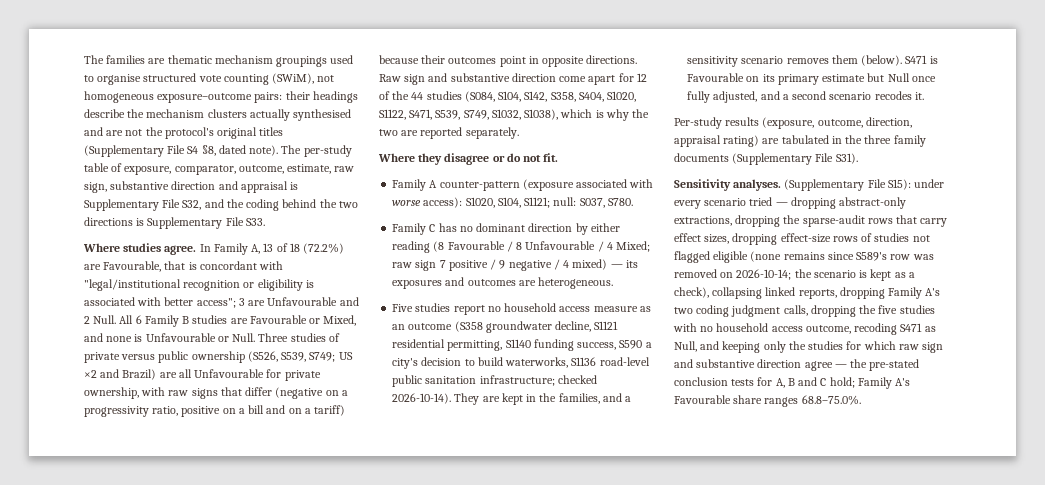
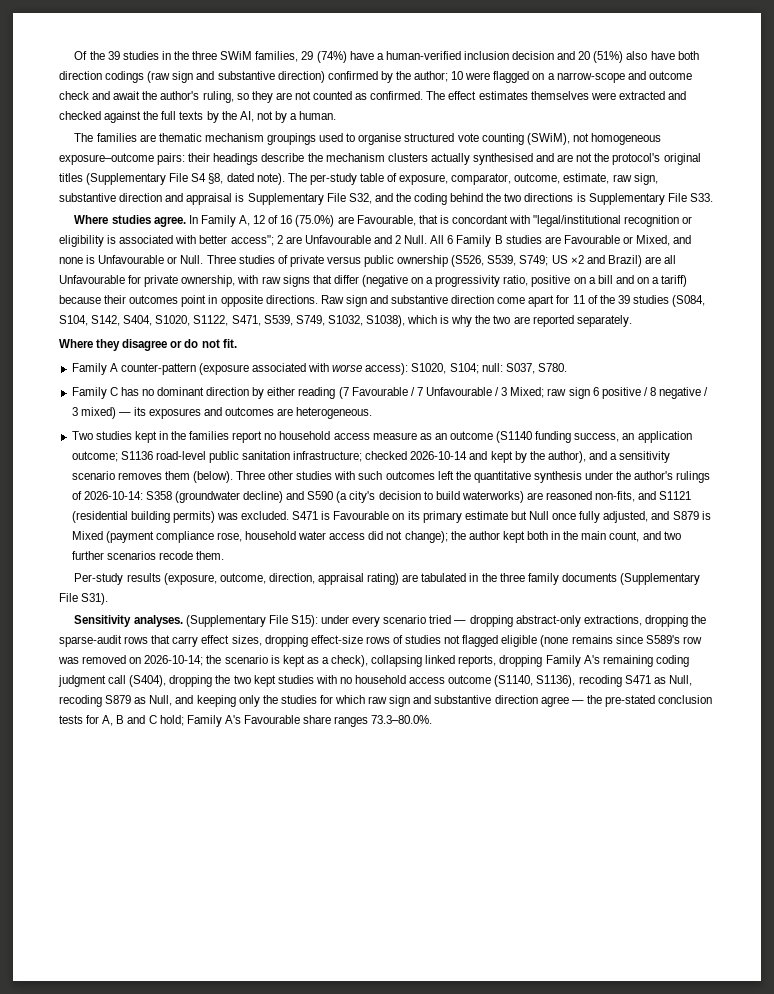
+ Of the 39 studies in the three SWiM families, 29 (74%) have a human-verified inclusion decision and 20 (51%) also have both direction codings (raw sign and substantive direction) confirmed by the author; 10 were flagged on a narrow-scope and outcome check and await the author's ruling, so they are not counted as confirmed. The effect estimates themselves were extracted and checked against the full texts by the AI, not by a human.
- In Family A, 13 of 18 (72.2%) are Favourable, that is concordant with "legal/institutional recognition or eligibility is associated with better access"; 3 are Unfavourable and 2 Null.
+ In Family A, 12 of 16 (75.0%) are Favourable, that is concordant with "legal/institutional recognition or eligibility is associated with better access"; 2 are Unfavourable and 2 Null.
- Raw sign and substantive direction come apart for 12 of the 44 studies (S084, S104, S142, S358, S404, S1020, S1122, S471, S539, S749, S1032, S1038), which is why the two are reported separately.
+ Raw sign and substantive direction come apart for 11 of the 39 studies (S084, S104, S142, S404, S1020, S1122, S471, S539, S749, S1032, S1038), which is why the two are reported separately.
- Family A counter-pattern (exposure associated with worse access): S1020, S104, S1121; null: S037, S780.
+ Family A counter-pattern (exposure associated with worse access): S1020, S104; null: S037, S780.
- Family C has no dominant direction by either reading (8 Favourable / 8 Unfavourable / 4 Mixed; raw sign 7 positive / 9 negative / 4 mixed) — its exposures and outcomes are heterogeneous.
+ Family C has no dominant direction by either reading (7 Favourable / 7 Unfavourable / 3 Mixed; raw sign 6 positive / 8 negative / 3 mixed) — its exposures and outcomes are heterogeneous.
- Five studies report no household access measure as an outcome (S358 groundwater decline, S1121 residential permitting, S1140 funding success, S590 a city's decision to build waterworks, S1136 road-level public sanitation infrastructure; checked 2026-10-14). They are kept in the families, and a sensitivity scenario removes them (below).
+ Two studies kept in the families report no household access measure as an outcome (S1140 funding success, an application outcome; S1136 road-level public sanitation infrastructure; checked 2026-10-14 and kept by the author), and a sensitivity scenario removes them (below).
+ Three other studies with such outcomes left the quantitative synthesis under the author's rulings of 2026-10-14: S358 (groundwater decline) and S590 (a city's decision to build waterworks) are reasoned non-fits, and S1121 (residential building permits) was excluded.
- S471 is Favourable on its primary estimate but Null once fully adjusted, and a second scenario recodes it.
+ S471 is Favourable on its primary estimate but Null once fully adjusted, and S879 is Mixed (payment compliance rose, household water access did not change); the author kept both in the main count, and two further scenarios recode them.
- the scenario is kept as a check), collapsing linked reports, dropping Family A's two coding judgment calls, dropping the five studies with no household access outcome, recoding S471 as Null, and keeping only the studies for which raw sign and substantive direction agree — the pre-stated conclusion tests for A, B and C hold;
+ the scenario is kept as a check), collapsing linked reports, dropping Family A's remaining coding judgment call (S404), dropping the two kept studies with no household access outcome (S1140, S1136), recoding S471 as Null, recoding S879 as Null, and keeping only the studies for which raw sign and substantive direction agree — the pre-stated conclusion tests for A, B and C hold;
- Family A's Favourable share ranges 68.8–75.0%.
+ Family A's Favourable share ranges 73.3–80.0%.

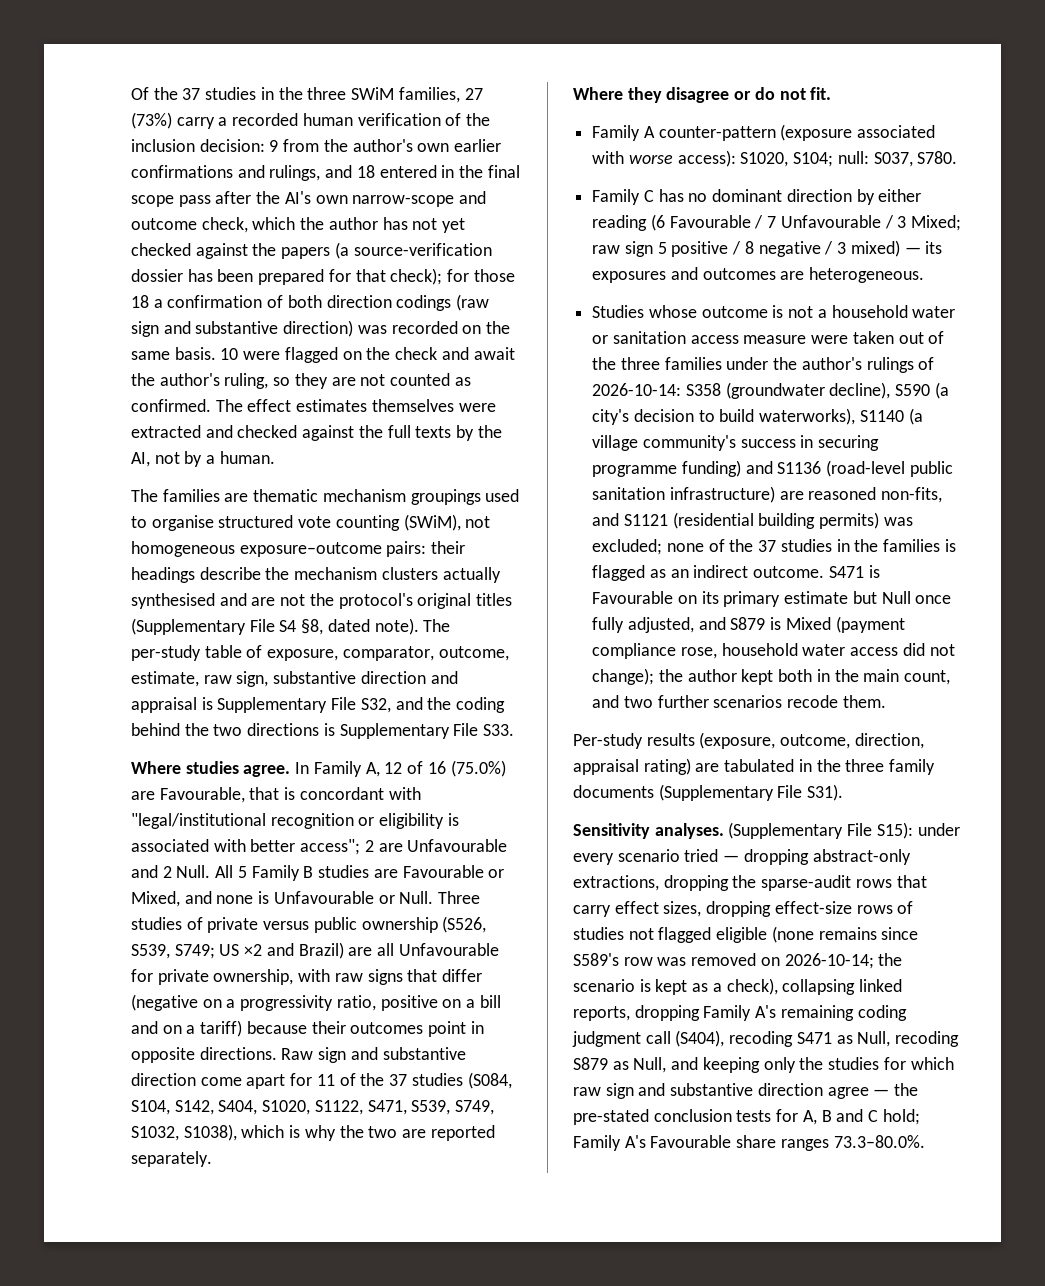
- Of the 39 studies in the three SWiM families, 29 (74%) have a human-verified inclusion decision and 20 (51%) also have both direction codings (raw sign and substantive direction) confirmed by the author; 10 were flagged on a narrow-scope and outcome check and await the author's ruling, so they are not counted as confirmed.
+ Of the 37 studies in the three SWiM families, 27 (73%) carry a recorded human verification of the inclusion decision: 9 from the author's own earlier confirmations and rulings, and 18 entered in the final scope pass after the AI's own narrow-scope and outcome check, which the author has not yet checked against the papers (a source-verification dossier has been prepared for that check); for those 18 a confirmation of both direction codings (raw sign and substantive direction) was recorded on the same basis. 10 were flagged on the check and await the author's ruling, so they are not counted as confirmed.
- All 6 Family B studies are Favourable or Mixed, and none is Unfavourable or Null.
+ All 5 Family B studies are Favourable or Mixed, and none is Unfavourable or Null.
- Raw sign and substantive direction come apart for 11 of the 39 studies (S084, S104, S142, S404, S1020, S1122, S471, S539, S749, S1032, S1038), which is why the two are reported separately.
+ Raw sign and substantive direction come apart for 11 of the 37 studies (S084, S104, S142, S404, S1020, S1122, S471, S539, S749, S1032, S1038), which is why the two are reported separately.
- Family C has no dominant direction by either reading (7 Favourable / 7 Unfavourable / 3 Mixed; raw sign 6 positive / 8 negative / 3 mixed) — its exposures and outcomes are heterogeneous.
+ Family C has no dominant direction by either reading (6 Favourable / 7 Unfavourable / 3 Mixed; raw sign 5 positive / 8 negative / 3 mixed) — its exposures and outcomes are heterogeneous.
- Two studies kept in the families report no household access measure as an outcome (S1140 funding success, an application outcome; S1136 road-level public sanitation infrastructure; checked 2026-10-14 and kept by the author), and a sensitivity scenario removes them (below). Three other studies with such outcomes left the quantitative synthesis under the author's rulings of 2026-10-14: S358 (groundwater decline) and S590 (a city's decision to build waterworks) are reasoned non-fits, and S1121 (residential building permits) was excluded.
+ Studies whose outcome is not a household water or sanitation access measure were taken out of the three families under the author's rulings of 2026-10-14: S358 (groundwater decline), S590 (a city's decision to build waterworks), S1140 (a village community's success in securing programme funding) and S1136 (road-level public sanitation infrastructure) are reasoned non-fits, and S1121 (residential building permits) was excluded; none of the 37 studies in the families is flagged as an indirect outcome.
- the scenario is kept as a check), collapsing linked reports, dropping Family A's remaining coding judgment call (S404), dropping the two kept studies with no household access outcome (S1140, S1136), recoding S471 as Null, recoding S879 as Null, and keeping only the studies for which raw sign and substantive direction agree — the pre-stated conclusion tests for A, B and C hold;
+ the scenario is kept as a check), collapsing linked reports, dropping Family A's remaining coding judgment call (S404), recoding S471 as Null, recoding S879 as Null, and keeping only the studies for which raw sign and substantive direction agree — the pre-stated conclusion tests for A, B and C hold;

